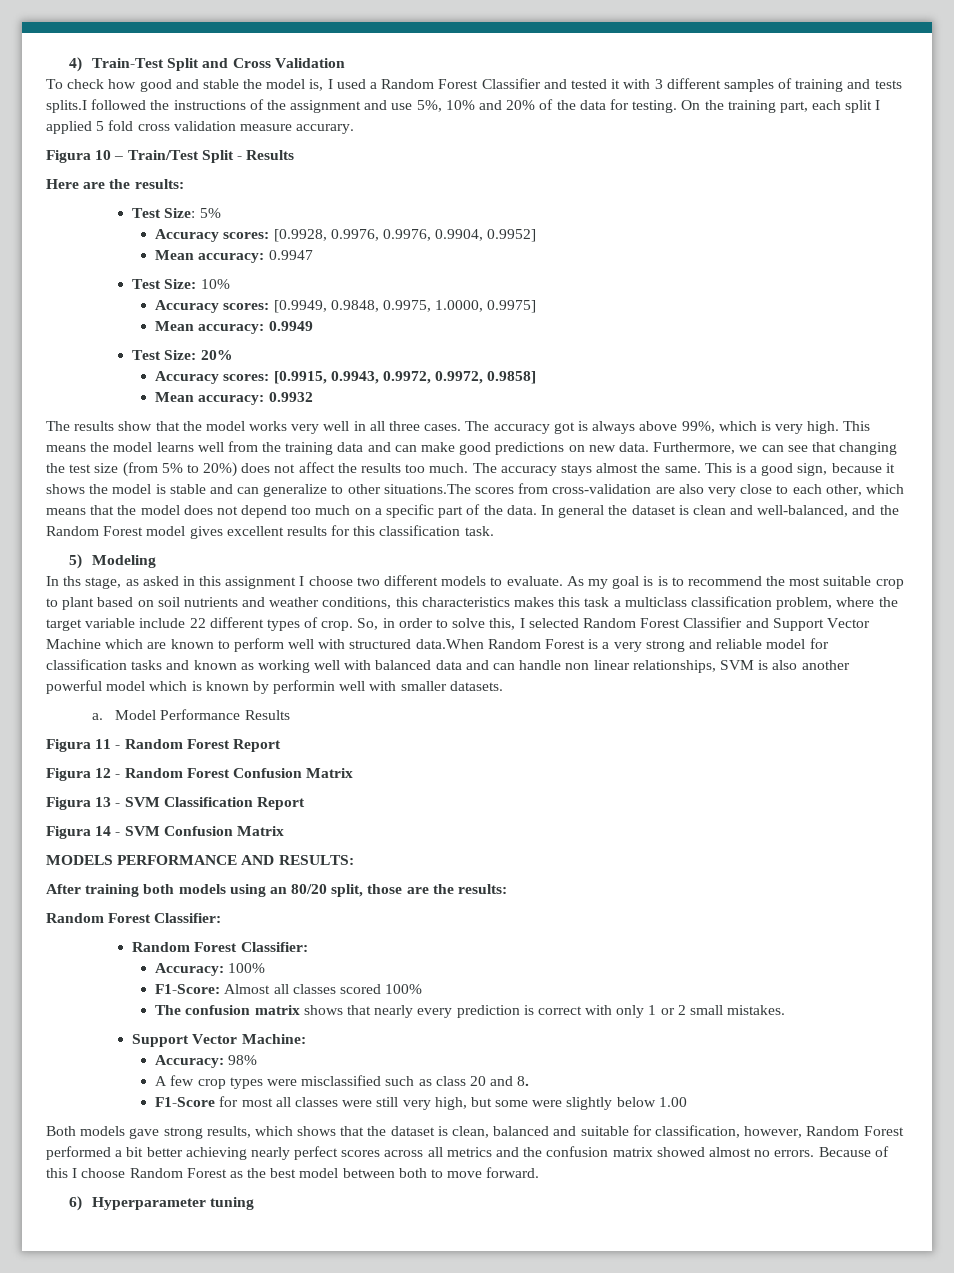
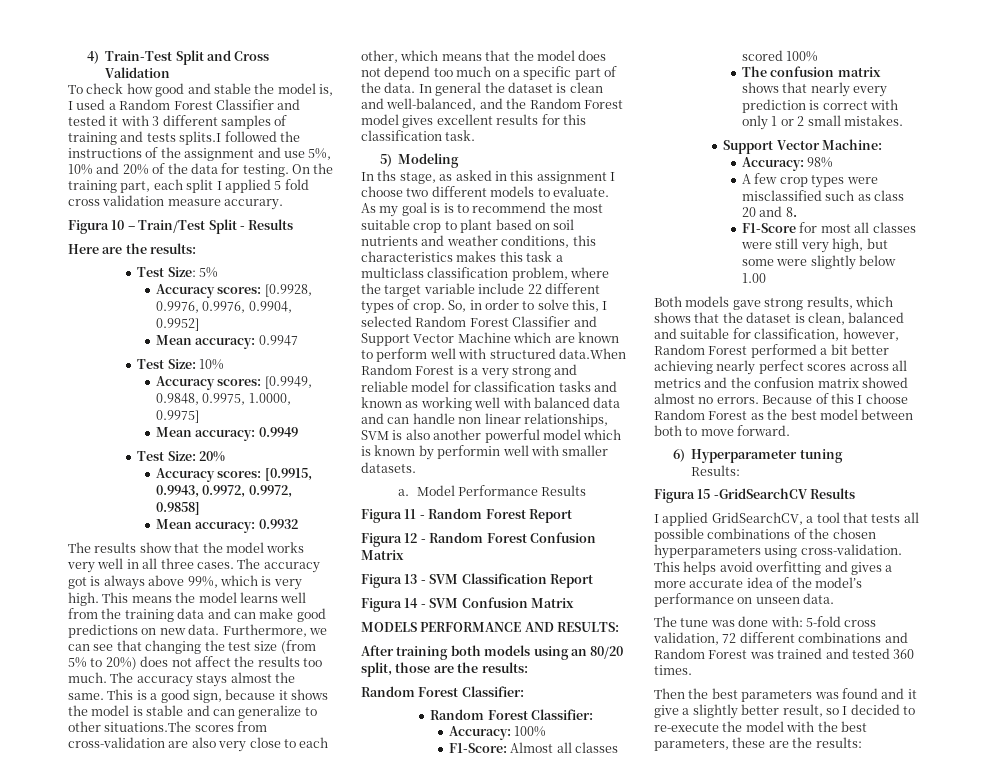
+ Results:
+ Figura 15 -GridSearchCV Results
+ I applied GridSearchCV, a tool that tests all possible combinations of the chosen hyperparameters using cross-validation. This helps avoid overfitting and gives a more accurate idea of the model’s performance on unseen data.
+ The tune was done with: 5-fold cross validation, 72 different combinations and Random Forest was trained and tested 360 times.
+ Then the best parameters was found and it give a slightly better result, so I decided to re-execute the model with the best parameters, these are the results:

